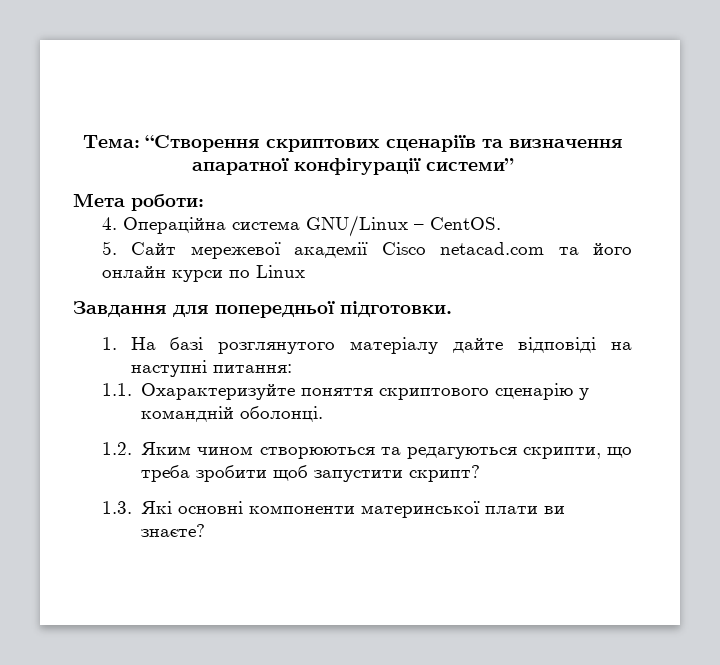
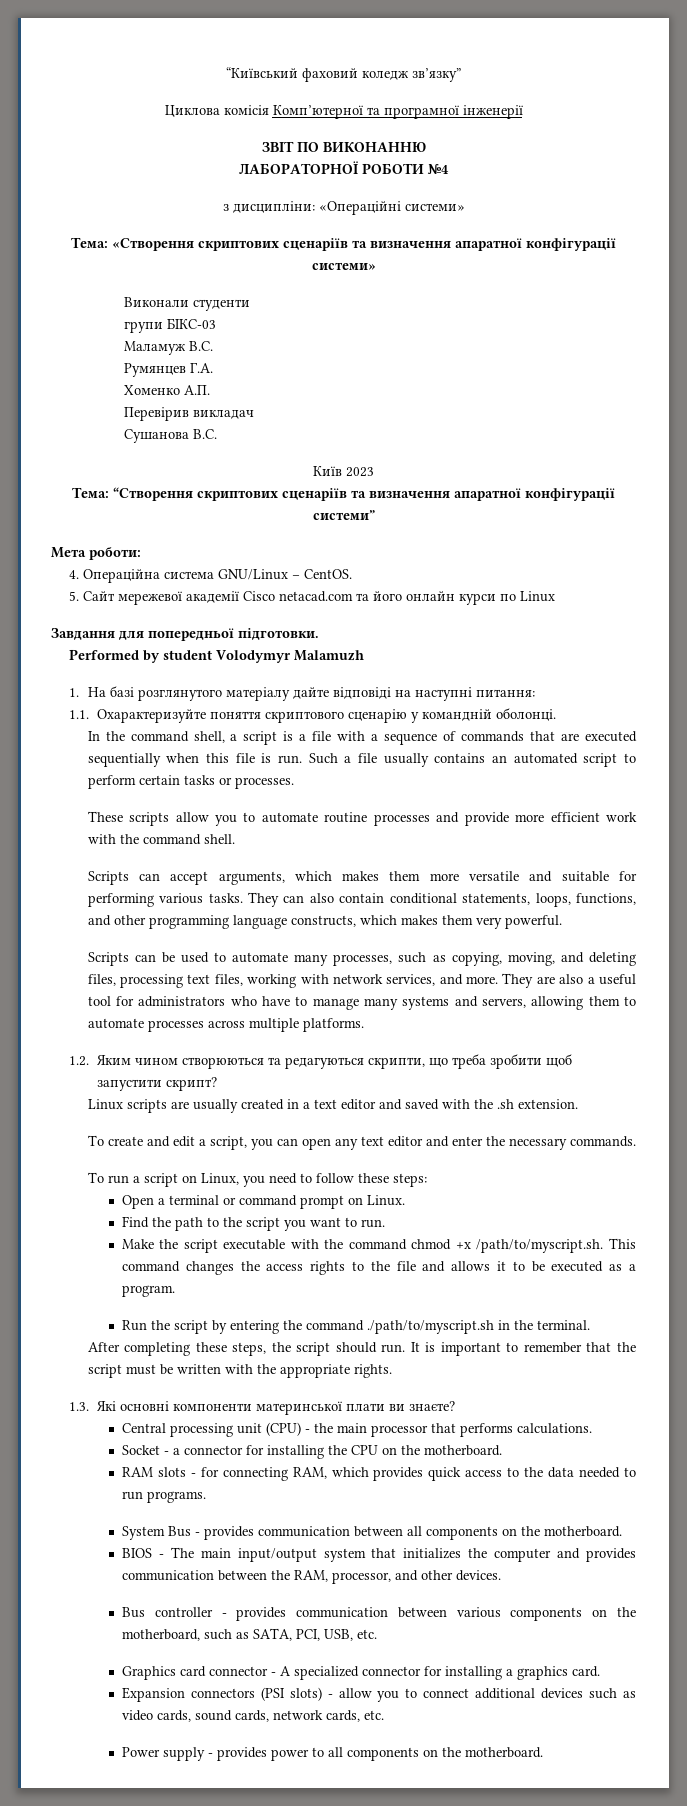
+ “Київський фаховий коледж зв’язку”
+ Циклова комісія Комп’ютерної та програмної інженерії
+ ЗВІТ ПО ВИКОНАННЮ
+ ЛАБОРАТОРНОЇ РОБОТИ №4
+ з дисципліни: «Операційні системи»
+ Тема: «Створення скриптових сценаріїв та визначення апаратної конфігурації системи»
+ Виконали студенти
+ групи БІКС-03
+ Маламуж В.С.
+ Румянцев Г.А.
+ Хоменко А.П.
+ Перевірив викладач
+ Сушанова В.С.
+ Київ 2023
+ Performed by student Volodymyr Malamuzh
+ In the command shell, a script is a file with a sequence of commands that are executed sequentially when this file is run. Such a file usually contains an automated script to perform certain tasks or processes.
+ These scripts allow you to automate routine processes and provide more efficient work with the command shell.
+ Scripts can accept arguments, which makes them more versatile and suitable for performing various tasks. They can also contain conditional statements, loops, functions, and other programming language constructs, which makes them very powerful.
+ Scripts can be used to automate many processes, such as copying, moving, and deleting files, processing text files, working with network services, and more. They are also a useful tool for administrators who have to manage many systems and servers, allowing them to automate processes across multiple platforms.
+ Linux scripts are usually created in a text editor and saved with the .sh extension.
+ To create and edit a script, you can open any text editor and enter the necessary commands.
+ To run a script on Linux, you need to follow these steps:
+ Open a terminal or command prompt on Linux.
+ Find the path to the script you want to run.
+ Make the script executable with the command chmod +x /path/to/myscript.sh. This command changes the access rights to the file and allows it to be executed as a program.
+ Run the script by entering the command ./path/to/myscript.sh in the terminal.
+ After completing these steps, the script should run. It is important to remember that the script must be written with the appropriate rights.
+ Central processing unit (CPU) - the main processor that performs calculations.
+ Socket - a connector for installing the CPU on the motherboard.
+ RAM slots - for connecting RAM, which provides quick access to the data needed to run programs.
+ System Bus - provides communication between all components on the motherboard.
+ BIOS - The main input/output system that initializes the computer and provides communication between the RAM, processor, and other devices.
+ Bus controller - provides communication between various components on the motherboard, such as SATA, PCI, USB, etc.
+ Graphics card connector - A specialized connector for installing a graphics card.
+ Expansion connectors (PSI slots) - allow you to connect additional devices such as video cards, sound cards, network cards, etc.
+ Power supply - provides power to all components on the motherboard.

